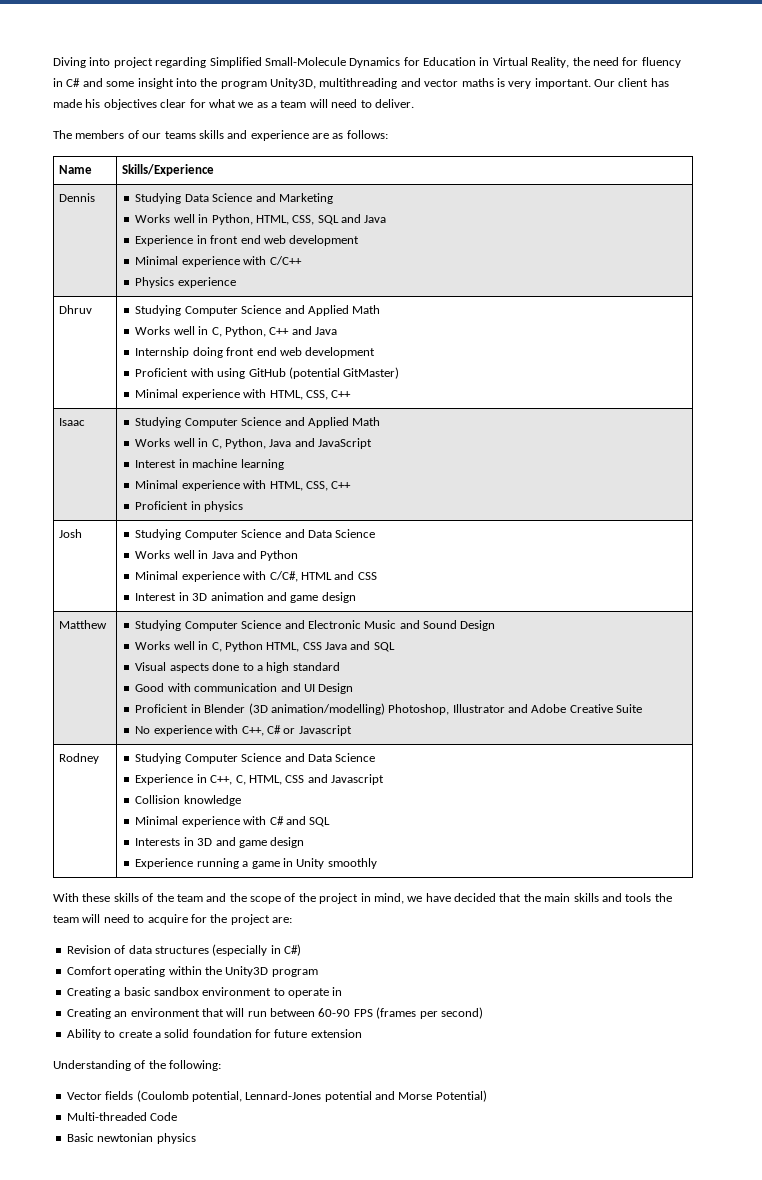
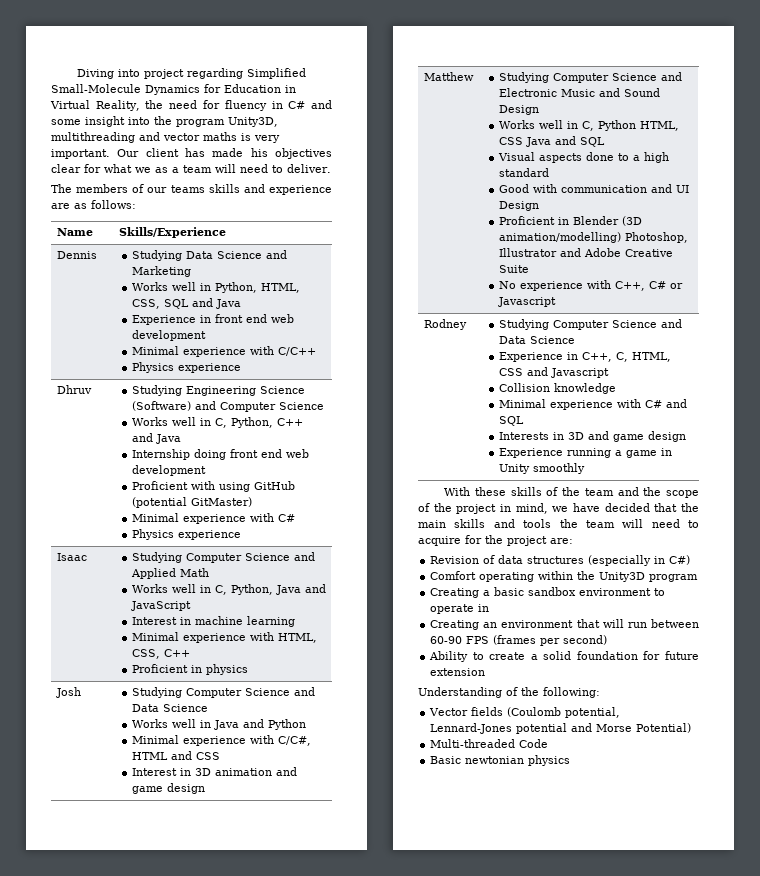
- Dhruv | Studying Computer Science and Applied Math
+ Dhruv | Studying Engineering Science (Software) and Computer Science
  Works well in C, Python, C++ and Java
  Internship doing front end web development
  Proficient with using GitHub (potential GitMaster)
- Minimal experience with HTML, CSS, C++
+ Minimal experience with C#
+ Physics experience

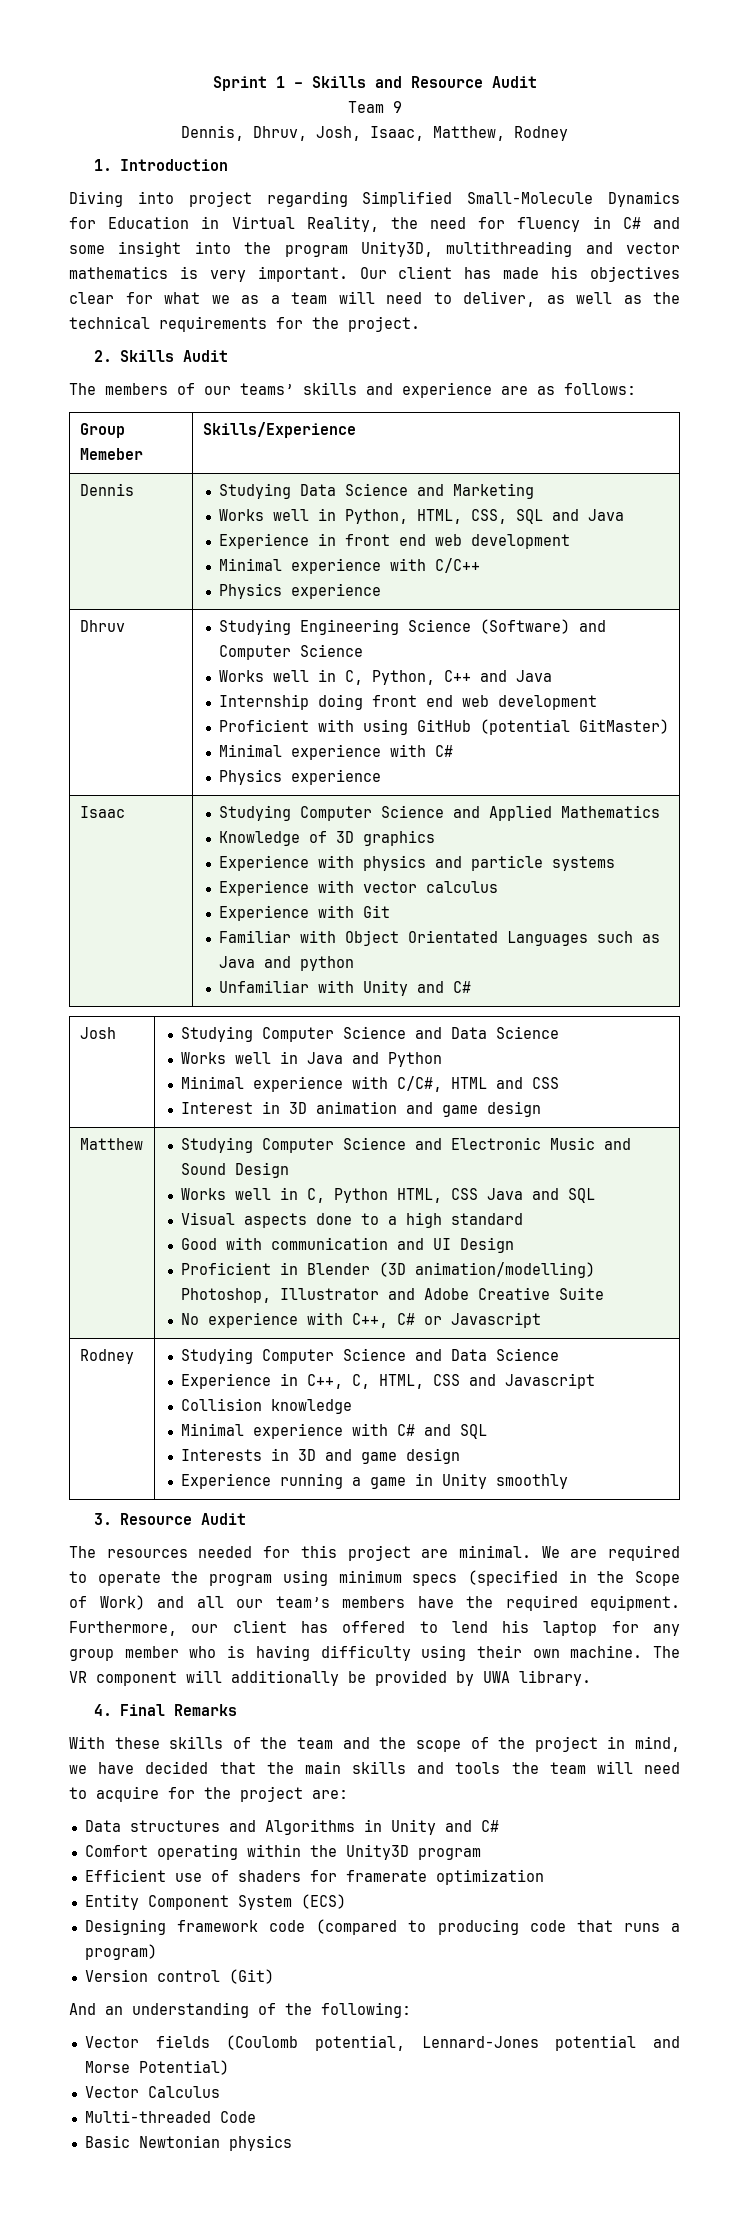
+ Sprint 1 – Skills and Resource Audit
+ Team 9
+ Dennis, Dhruv, Josh, Isaac, Matthew, Rodney
+ 1. Introduction
- Diving into project regarding Simplified Small-Molecule Dynamics for Education in Virtual Reality, the need for fluency in C# and some insight into the program Unity3D, multithreading and vector maths is very important.
+ Diving into project regarding Simplified Small-Molecule Dynamics for Education in Virtual Reality, the need for fluency in C# and some insight into the program Unity3D, multithreading and vector mathematics is very important.
- Our client has made his objectives clear for what we as a team will need to deliver.
+ Our client has made his objectives clear for what we as a team will need to deliver, as well as the technical requirements for the project.
+ 2. Skills Audit
- The members of our teams skills and experience are as follows:
+ The members of our teams’ skills and experience are as follows:
- Name | Skills/Experience
+ Group Memeber | Skills/Experience
- Isaac | Studying Computer Science and Applied Math
- Works well in C, Python, Java and JavaScript
- Interest in machine learning
- Minimal experience with HTML, CSS, C++
- Proficient in physics
+ Isaac | Studying Computer Science and Applied Mathematics
+ Knowledge of 3D graphics
+ Experience with physics and particle systems
+ Experience with vector calculus
+ Experience with Git
+ Familiar with Object Orientated Languages such as Java and python
+ Unfamiliar with Unity and C#
+ 3. Resource Audit
+ The resources needed for this project are minimal. We are required to operate the program using minimum specs (specified in the Scope of Work) and all our team’s members have the required equipment. Furthermore, our client has offered to lend his laptop for any group member who is having difficulty using their own machine. The VR component will additionally be provided by UWA library.
+ 4. Final Remarks
- Revision of data structures (especially in C#)
+ Data structures and Algorithms in Unity and C#
- Creating a basic sandbox environment to operate in
- Creating an environment that will run between 60-90 FPS (frames per second)
- Ability to create a solid foundation for future extension
- Understanding of the following:
+ Efficient use of shaders for framerate optimization
+ Entity Component System (ECS)
+ Designing framework code (compared to producing code that runs a program)
+ Version control (Git)
+ And an understanding of the following:
+ Vector Calculus
- Basic newtonian physics
+ Basic Newtonian physics

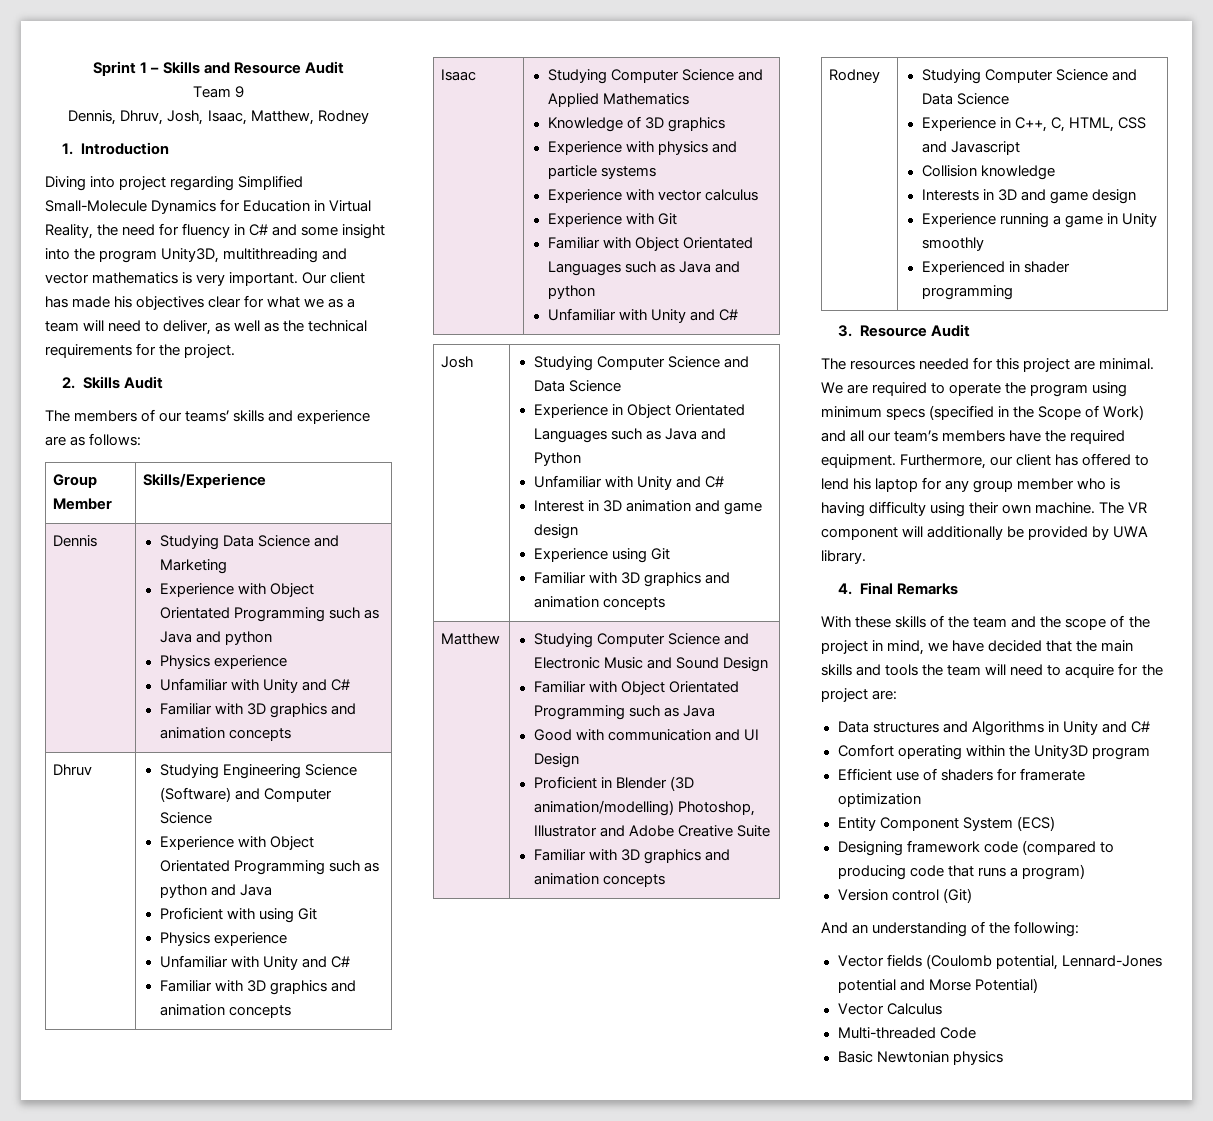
- Group Memeber | Skills/Experience
+ Group Member | Skills/Experience
  Dennis | Studying Data Science and Marketing
- Works well in Python, HTML, CSS, SQL and Java
- Experience in front end web development
- Minimal experience with C/C++
+ Experience with Object Orientated Programming such as Java and python
  Physics experience
+ Unfamiliar with Unity and C#
+ Familiar with 3D graphics and animation concepts
  Dhruv | Studying Engineering Science (Software) and Computer Science
- Works well in C, Python, C++ and Java
- Internship doing front end web development
- Proficient with using GitHub (potential GitMaster)
- Minimal experience with C#
+ Experience with Object Orientated Programming such as python and Java
+ Proficient with using Git
  Physics experience
+ Unfamiliar with Unity and C#
+ Familiar with 3D graphics and animation concepts
  Josh | Studying Computer Science and Data Science
- Works well in Java and Python
- Minimal experience with C/C#, HTML and CSS
+ Experience in Object Orientated Languages such as Java and Python
+ Unfamiliar with Unity and C#
  Interest in 3D animation and game design
+ Experience using Git
+ Familiar with 3D graphics and animation concepts
- Works well in C, Python HTML, CSS Java and SQL
- Visual aspects done to a high standard
+ Familiar with Object Orientated Programming such as Java
  Proficient in Blender (3D animation/modelling) Photoshop, Illustrator and Adobe Creative Suite
- No experience with C++, C# or Javascript
+ Familiar with 3D graphics and animation concepts
  Rodney | Studying Computer Science and Data Science
  Experience in C++, C, HTML, CSS and Javascript
  Collision knowledge
- Minimal experience with C# and SQL
  Interests in 3D and game design
  Experience running a game in Unity smoothly
+ Experienced in shader programming

